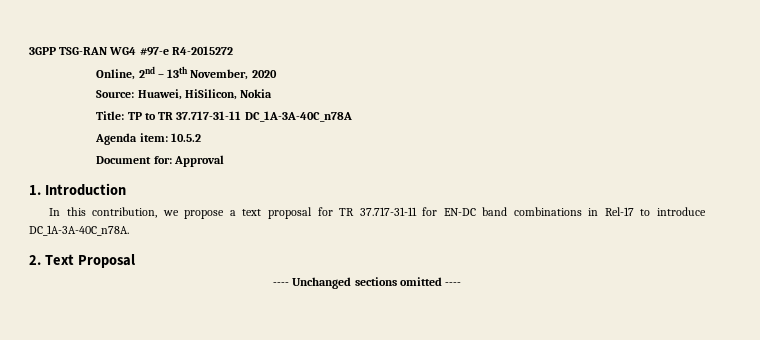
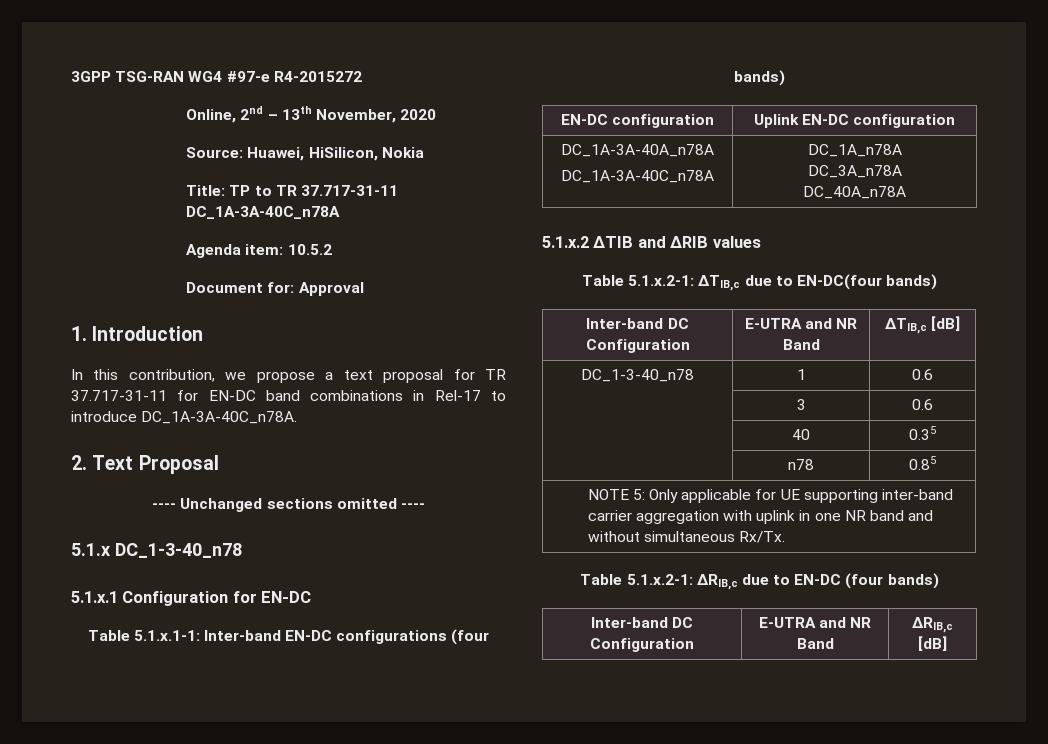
+ 5.1.x DC_1-3-40_n78
+ 5.1.x.1 Configuration for EN-DC
+ Table 5.1.x.1-1: Inter-band EN-DC configurations (four bands)
+ EN-DC configuration | Uplink EN-DC configuration
+ DC_1A-3A-40A_n78A
+ DC_1A-3A-40C_n78A | DC_1A_n78A
+ DC_3A_n78A
+ DC_40A_n78A
+ 5.1.x.2 ∆TIB and ∆RIB values
+ Table 5.1.x.2-1: ΔTIB,c due to EN-DC(four bands)
+ Inter-band DC Configuration | E-UTRA and NR Band | ΔTIB,c [dB]
+ DC_1-3-40_n78 | 1 | 0.6
+ | 3 | 0.6
+ | 40 | 0.35
+ | n78 | 0.85
+ NOTE 5: Only applicable for UE supporting inter-band carrier aggregation with uplink in one NR band and without simultaneous Rx/Tx.
+ Table 5.1.x.2-1: ΔRIB,c due to EN-DC (four bands)
+ Inter-band DC Configuration | E-UTRA and NR Band | ΔRIB,c [dB]

